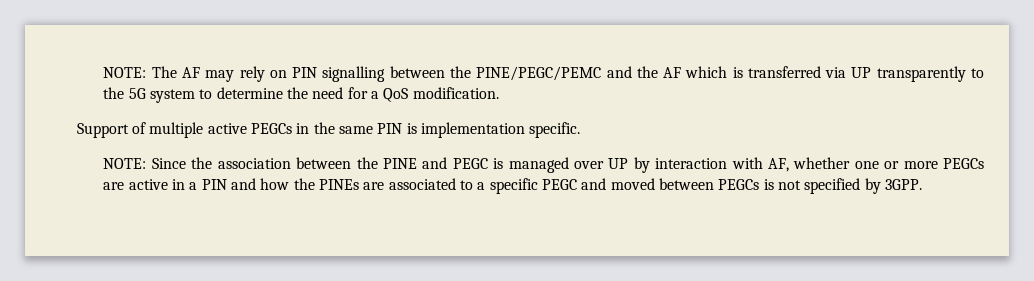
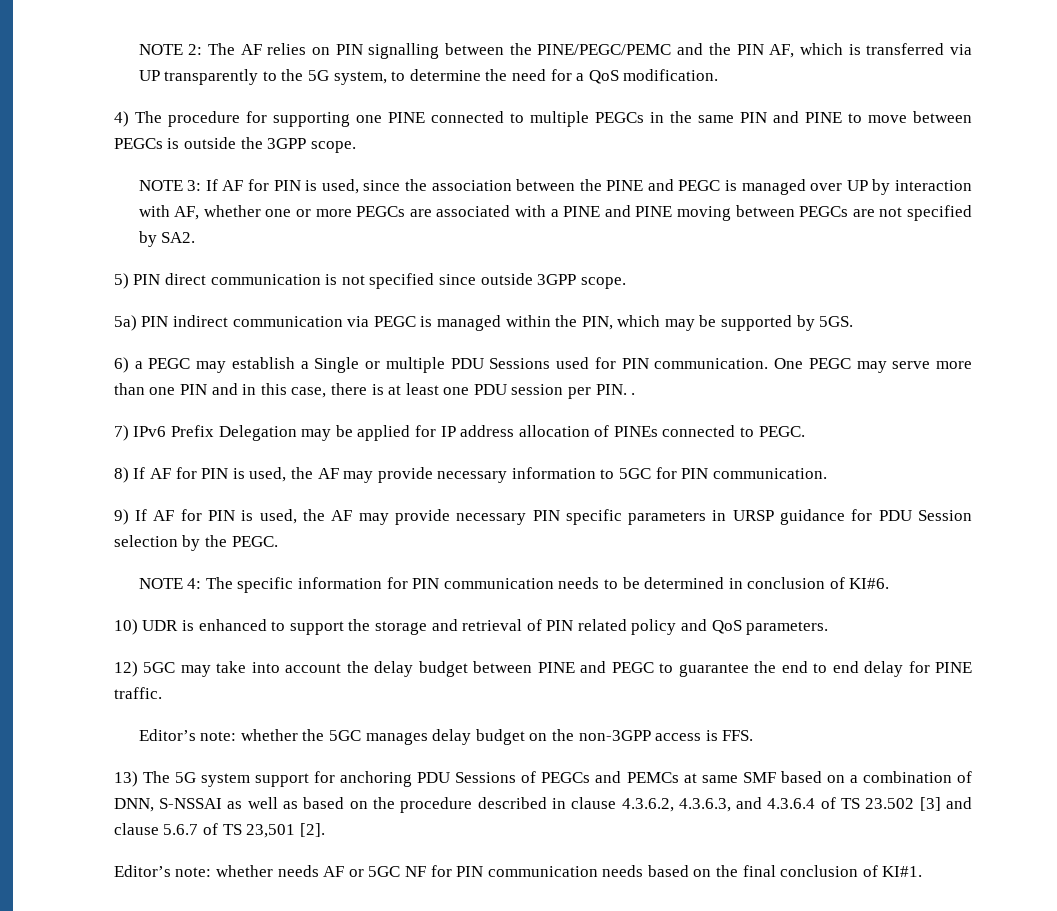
- NOTE: The AF may rely on PIN signalling between the PINE/PEGC/PEMC and the AF which is transferred via UP transparently to the 5G system to determine the need for a QoS modification.
+ NOTE 2: The AF relies on PIN signalling between the PINE/PEGC/PEMC and the PIN AF, which is transferred via UP transparently to the 5G system, to determine the need for a QoS modification.
- Support of multiple active PEGCs in the same PIN is implementation specific.
- NOTE: Since the association between the PINE and PEGC is managed over UP by interaction with AF, whether one or more PEGCs are active in a PIN and how the PINEs are associated to a specific PEGC and moved between PEGCs is not specified by 3GPP.
+ 4) The procedure for supporting one PINE connected to multiple PEGCs in the same PIN and PINE to move between PEGCs is outside the 3GPP scope.
+ NOTE 3: If AF for PIN is used, since the association between the PINE and PEGC is managed over UP by interaction with AF, whether one or more PEGCs are associated with a PINE and PINE moving between PEGCs are not specified by SA2.
+ 5) PIN direct communication is not specified since outside 3GPP scope.
+ 5a) PIN indirect communication via PEGC is managed within the PIN, which may be supported by 5GS.
+ 6) a PEGC may establish a Single or multiple PDU Sessions used for PIN communication. One PEGC may serve more than one PIN and in this case, there is at least one PDU session per PIN. .
+ 7) IPv6 Prefix Delegation may be applied for IP address allocation of PINEs connected to PEGC.
+ 8) If AF for PIN is used, the AF may provide necessary information to 5GC for PIN communication.
+ 9) If AF for PIN is used, the AF may provide necessary PIN specific parameters in URSP guidance for PDU Session selection by the PEGC.
+ NOTE 4: The specific information for PIN communication needs to be determined in conclusion of KI#6.
+ 10) UDR is enhanced to support the storage and retrieval of PIN related policy and QoS parameters.
+ 12) 5GC may take into account the delay budget between PINE and PEGC to guarantee the end to end delay for PINE traffic.
+ Editor’s note: whether the 5GC manages delay budget on the non-3GPP access is FFS.
+ 13) The 5G system support for anchoring PDU Sessions of PEGCs and PEMCs at same SMF based on a combination of DNN, S-NSSAI as well as based on the procedure described in clause 4.3.6.2, 4.3.6.3, and 4.3.6.4 of TS 23.502 [3] and clause 5.6.7 of TS 23,501 [2].
+ Editor’s note: whether needs AF or 5GC NF for PIN communication needs based on the final conclusion of KI#1.

